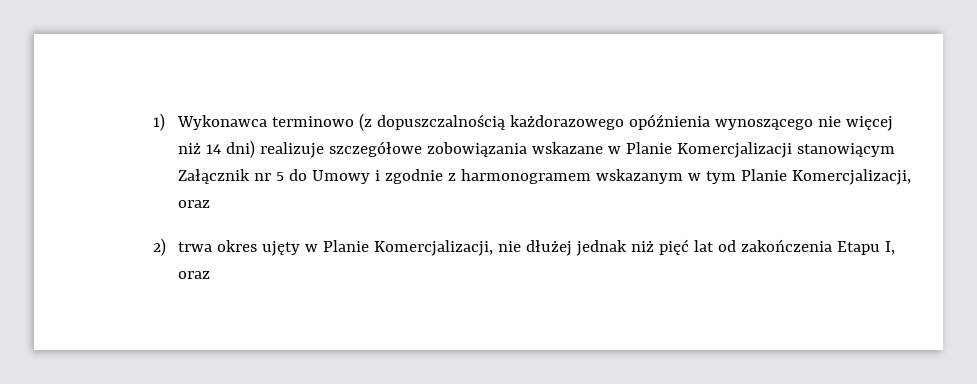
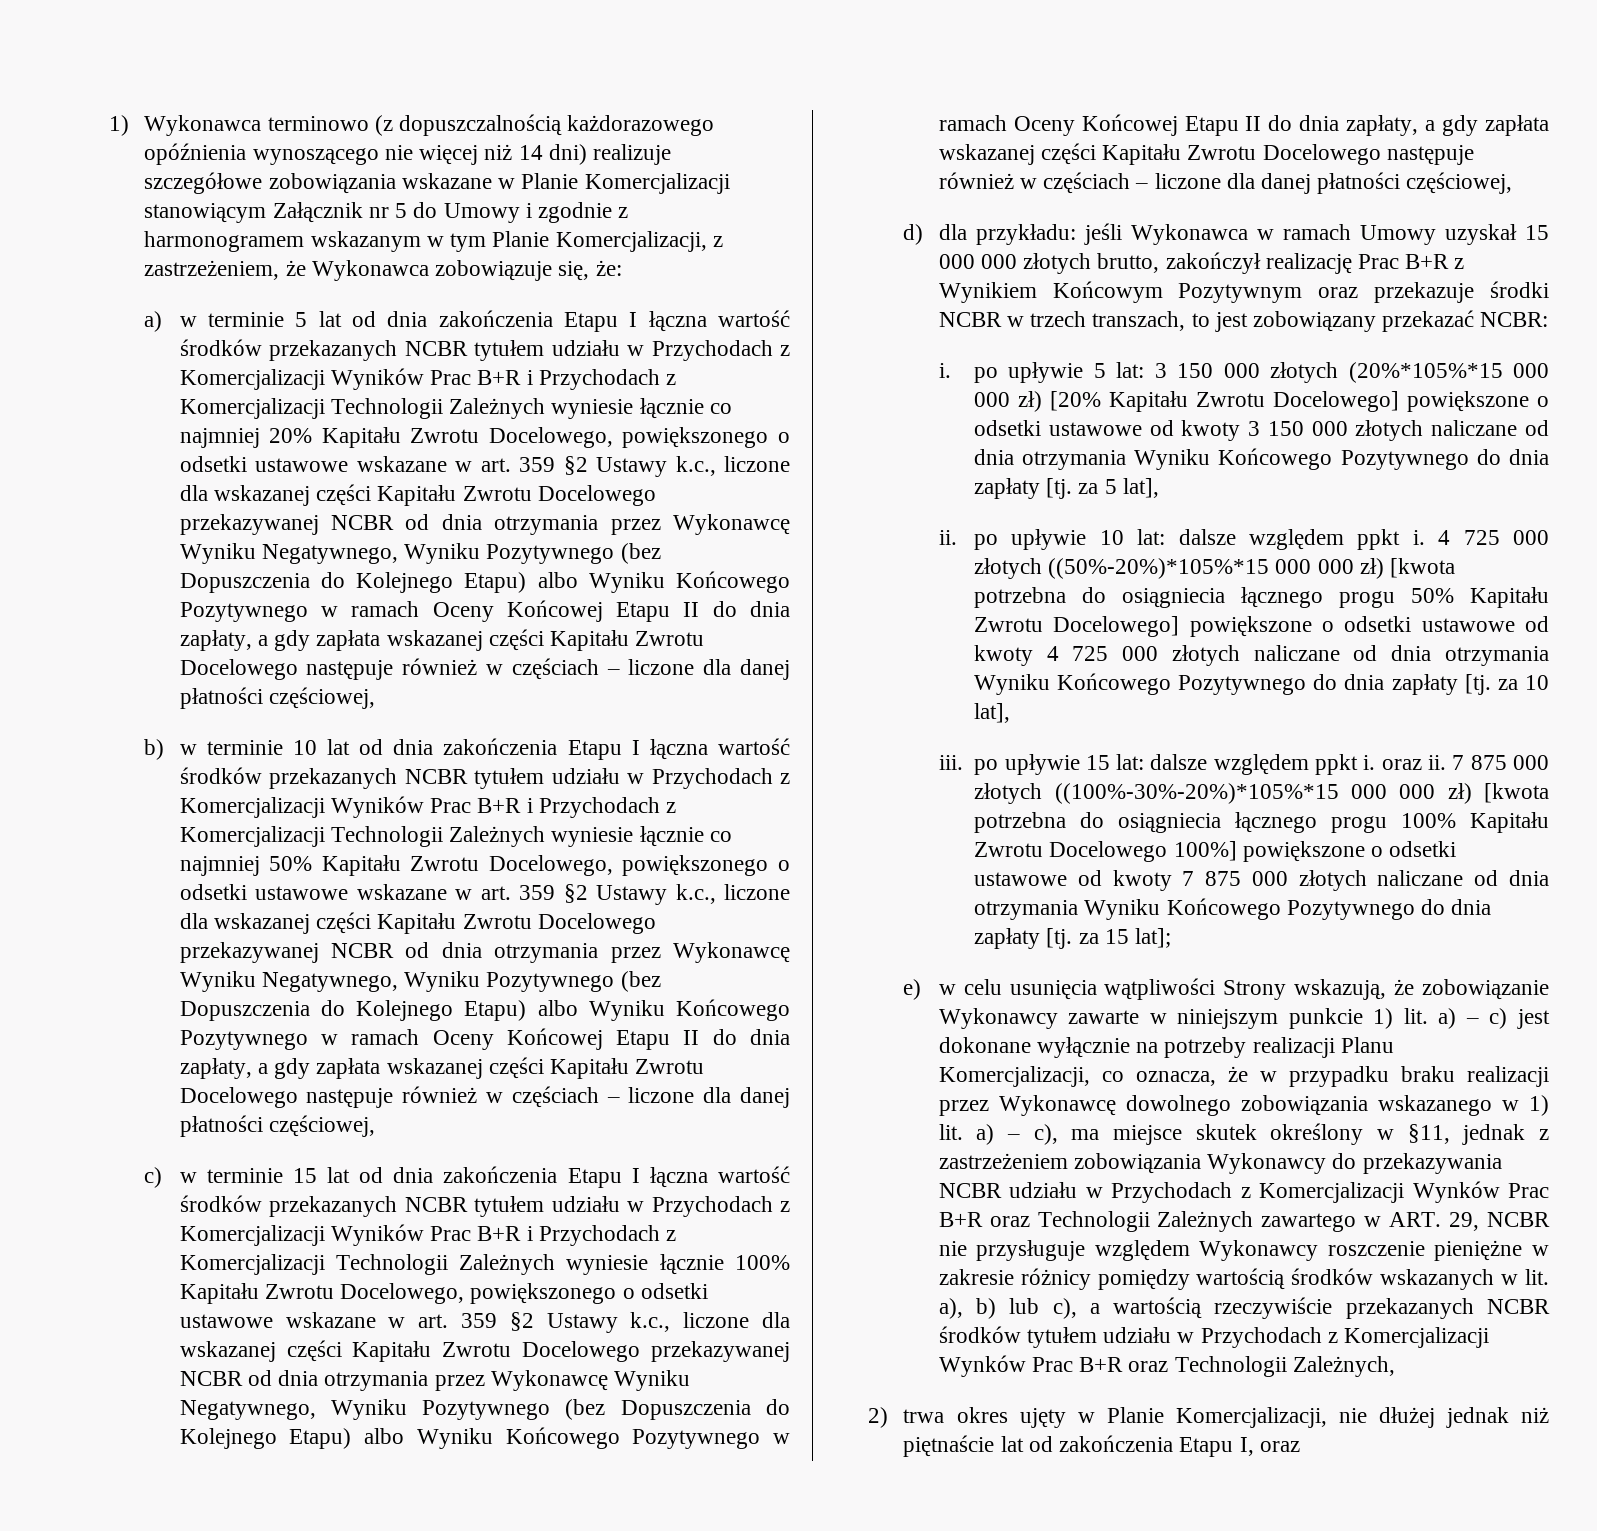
- 1) Wykonawca terminowo (z dopuszczalnością każdorazowego opóźnienia wynoszącego nie więcej niż 14 dni) realizuje szczegółowe zobowiązania wskazane w Planie Komercjalizacji stanowiącym Załącznik nr 5 do Umowy i zgodnie z harmonogramem wskazanym w tym Planie Komercjalizacji, oraz
+ 1) Wykonawca terminowo (z dopuszczalnością każdorazowego opóźnienia wynoszącego nie więcej niż 14 dni) realizuje szczegółowe zobowiązania wskazane w Planie Komercjalizacji stanowiącym Załącznik nr 5 do Umowy i zgodnie z harmonogramem wskazanym w tym Planie Komercjalizacji, z zastrzeżeniem, że Wykonawca zobowiązuje się, że:
+ a) w terminie 5 lat od dnia zakończenia Etapu I łączna wartość środków przekazanych NCBR tytułem udziału w Przychodach z Komercjalizacji Wyników Prac B+R i Przychodach z Komercjalizacji Technologii Zależnych wyniesie łącznie co najmniej 20% Kapitału Zwrotu Docelowego, powiększonego o odsetki ustawowe wskazane w art. 359 §2 Ustawy k.c., liczone dla wskazanej części Kapitału Zwrotu Docelowego przekazywanej NCBR od dnia otrzymania przez Wykonawcę Wyniku Negatywnego, Wyniku Pozytywnego (bez Dopuszczenia do Kolejnego Etapu) albo Wyniku Końcowego Pozytywnego w ramach Oceny Końcowej Etapu II do dnia zapłaty, a gdy zapłata wskazanej części Kapitału Zwrotu Docelowego następuje również w częściach – liczone dla danej płatności częściowej,
+ b) w terminie 10 lat od dnia zakończenia Etapu I łączna wartość środków przekazanych NCBR tytułem udziału w Przychodach z Komercjalizacji Wyników Prac B+R i Przychodach z Komercjalizacji Technologii Zależnych wyniesie łącznie co najmniej 50% Kapitału Zwrotu Docelowego, powiększonego o odsetki ustawowe wskazane w art. 359 §2 Ustawy k.c., liczone dla wskazanej części Kapitału Zwrotu Docelowego przekazywanej NCBR od dnia otrzymania przez Wykonawcę Wyniku Negatywnego, Wyniku Pozytywnego (bez Dopuszczenia do Kolejnego Etapu) albo Wyniku Końcowego Pozytywnego w ramach Oceny Końcowej Etapu II do dnia zapłaty, a gdy zapłata wskazanej części Kapitału Zwrotu Docelowego następuje również w częściach – liczone dla danej płatności częściowej,
+ c) w terminie 15 lat od dnia zakończenia Etapu I łączna wartość środków przekazanych NCBR tytułem udziału w Przychodach z Komercjalizacji Wyników Prac B+R i Przychodach z Komercjalizacji Technologii Zależnych wyniesie łącznie 100% Kapitału Zwrotu Docelowego, powiększonego o odsetki ustawowe wskazane w art. 359 §2 Ustawy k.c., liczone dla wskazanej części Kapitału Zwrotu Docelowego przekazywanej NCBR od dnia otrzymania przez Wykonawcę Wyniku Negatywnego, Wyniku Pozytywnego (bez Dopuszczenia do Kolejnego Etapu) albo Wyniku Końcowego Pozytywnego w ramach Oceny Końcowej Etapu II do dnia zapłaty, a gdy zapłata wskazanej części Kapitału Zwrotu Docelowego następuje również w częściach – liczone dla danej płatności częściowej,
+ d) dla przykładu: jeśli Wykonawca w ramach Umowy uzyskał 15 000 000 złotych brutto, zakończył realizację Prac B+R z Wynikiem Końcowym Pozytywnym oraz przekazuje środki NCBR w trzech transzach, to jest zobowiązany przekazać NCBR:
+ i. po upływie 5 lat: 3 150 000 złotych (20%*105%*15 000 000 zł) [20% Kapitału Zwrotu Docelowego] powiększone o odsetki ustawowe od kwoty 3 150 000 złotych naliczane od dnia otrzymania Wyniku Końcowego Pozytywnego do dnia zapłaty [tj. za 5 lat],
+ ii. po upływie 10 lat: dalsze względem ppkt i. 4 725 000 złotych ((50%-20%)*105%*15 000 000 zł) [kwota potrzebna do osiągniecia łącznego progu 50% Kapitału Zwrotu Docelowego] powiększone o odsetki ustawowe od kwoty 4 725 000 złotych naliczane od dnia otrzymania Wyniku Końcowego Pozytywnego do dnia zapłaty [tj. za 10 lat],
+ iii. po upływie 15 lat: dalsze względem ppkt i. oraz ii. 7 875 000 złotych ((100%-30%-20%)*105%*15 000 000 zł) [kwota potrzebna do osiągniecia łącznego progu 100% Kapitału Zwrotu Docelowego 100%] powiększone o odsetki ustawowe od kwoty 7 875 000 złotych naliczane od dnia otrzymania Wyniku Końcowego Pozytywnego do dnia zapłaty [tj. za 15 lat];
+ e) w celu usunięcia wątpliwości Strony wskazują, że zobowiązanie Wykonawcy zawarte w niniejszym punkcie 1) lit. a) – c) jest dokonane wyłącznie na potrzeby realizacji Planu Komercjalizacji, co oznacza, że w przypadku braku realizacji przez Wykonawcę dowolnego zobowiązania wskazanego w 1) lit. a) – c), ma miejsce skutek określony w §11, jednak z zastrzeżeniem zobowiązania Wykonawcy do przekazywania NCBR udziału w Przychodach z Komercjalizacji Wynków Prac B+R oraz Technologii Zależnych zawartego w ART. 29, NCBR nie przysługuje względem Wykonawcy roszczenie pieniężne w zakresie różnicy pomiędzy wartością środków wskazanych w lit. a), b) lub c), a wartością rzeczywiście przekazanych NCBR środków tytułem udziału w Przychodach z Komercjalizacji Wynków Prac B+R oraz Technologii Zależnych,
- 2) trwa okres ujęty w Planie Komercjalizacji, nie dłużej jednak niż pięć lat od zakończenia Etapu I, oraz
+ 2) trwa okres ujęty w Planie Komercjalizacji, nie dłużej jednak niż piętnaście lat od zakończenia Etapu I, oraz

